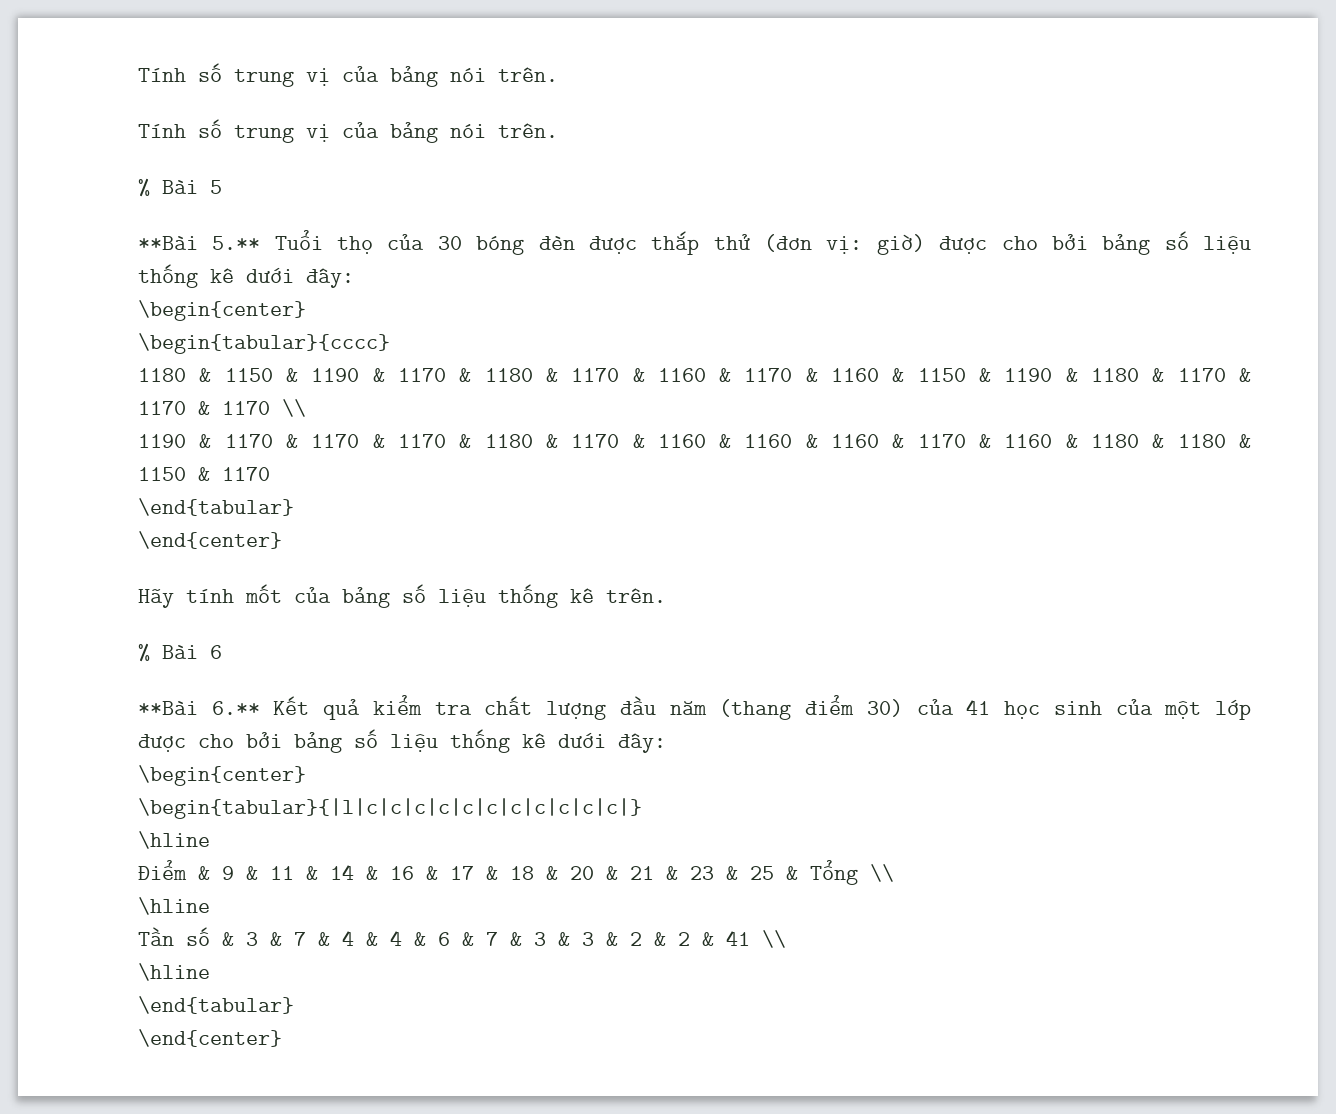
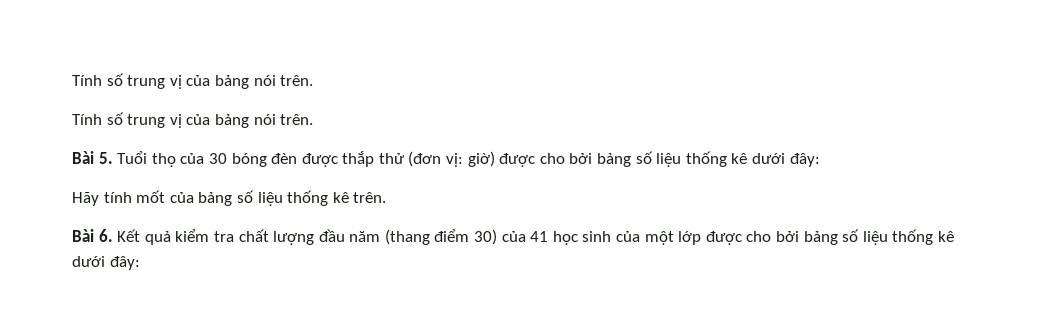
- % Bài 5
- **Bài 5.** Tuổi thọ của 30 bóng đèn được thắp thử (đơn vị: giờ) được cho bởi bảng số liệu thống kê dưới đây:
- \begin{center}
- \begin{tabular}{cccc}
- 1180 & 1150 & 1190 & 1170 & 1180 & 1170 & 1160 & 1170 & 1160 & 1150 & 1190 & 1180 & 1170 & 1170 & 1170 \\
- 1190 & 1170 & 1170 & 1170 & 1180 & 1170 & 1160 & 1160 & 1160 & 1170 & 1160 & 1180 & 1180 & 1150 & 1170
- \end{tabular}
- \end{center}
+ Bài 5. Tuổi thọ của 30 bóng đèn được thắp thử (đơn vị: giờ) được cho bởi bảng số liệu thống kê dưới đây:
- % Bài 6
- **Bài 6.** Kết quả kiểm tra chất lượng đầu năm (thang điểm 30) của 41 học sinh của một lớp được cho bởi bảng số liệu thống kê dưới đây:
- \begin{center}
- \begin{tabular}{|l|c|c|c|c|c|c|c|c|c|c|c|}
- \hline
- Điểm & 9 & 11 & 14 & 16 & 17 & 18 & 20 & 21 & 23 & 25 & Tổng \\
- \hline
- Tần số & 3 & 7 & 4 & 4 & 6 & 7 & 3 & 3 & 2 & 2 & 41 \\
- \hline
- \end{tabular}
- \end{center}
+ Bài 6. Kết quả kiểm tra chất lượng đầu năm (thang điểm 30) của 41 học sinh của một lớp được cho bởi bảng số liệu thống kê dưới đây:

